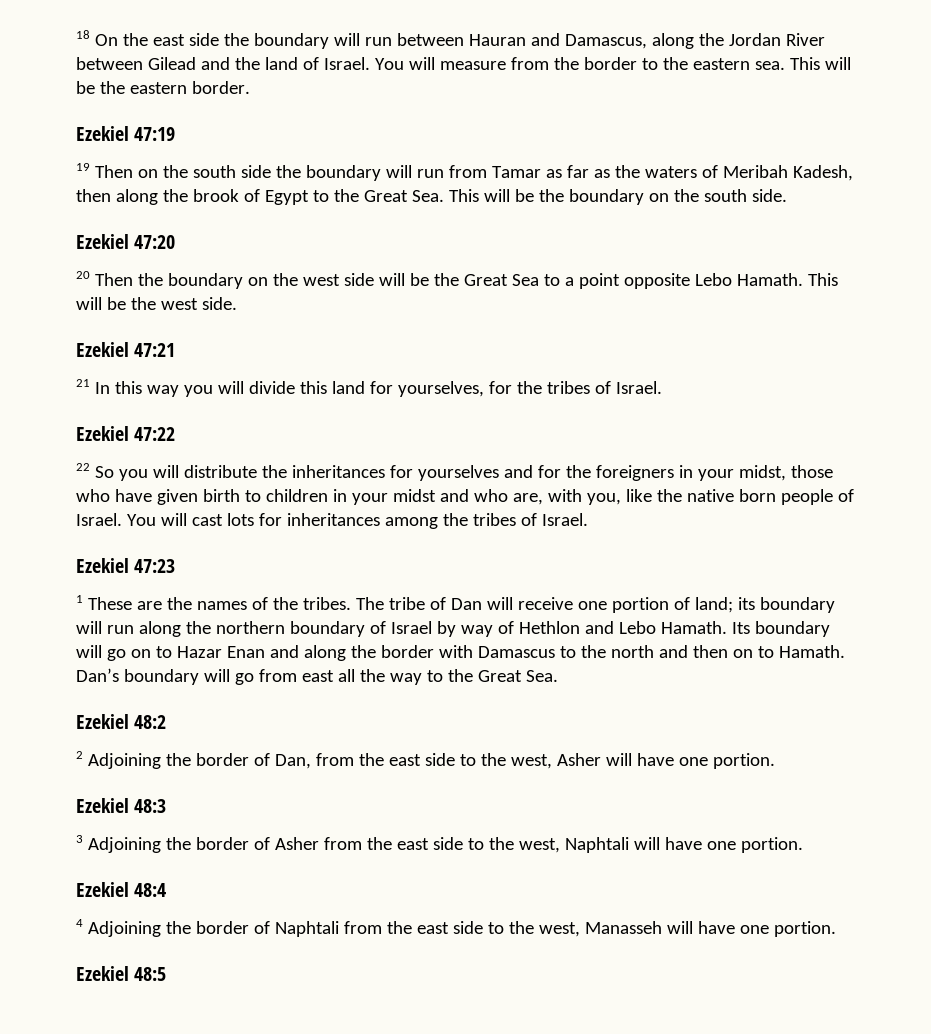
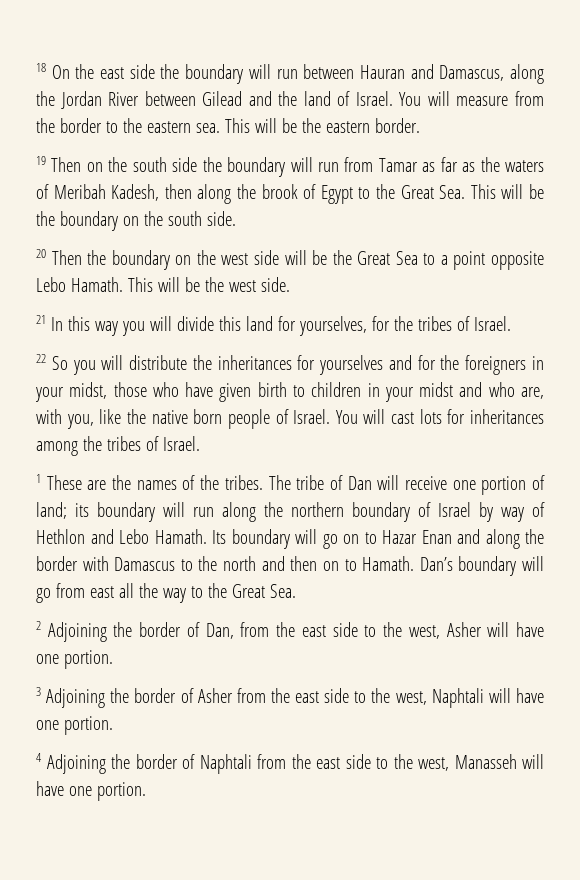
- Ezekiel 47:19
- Ezekiel 47:20
- Ezekiel 47:21
- Ezekiel 47:22
- Ezekiel 47:23
- Ezekiel 48:2
- Ezekiel 48:3
- Ezekiel 48:4
- Ezekiel 48:5

